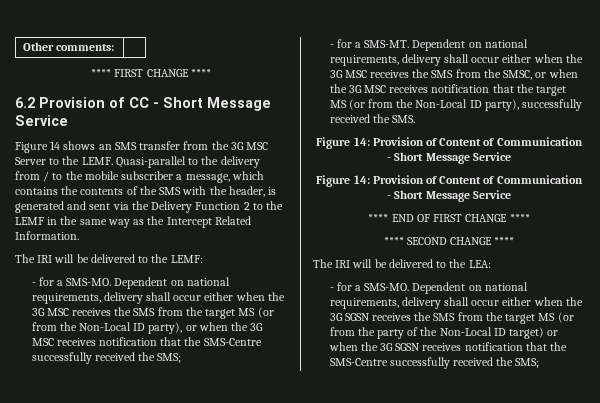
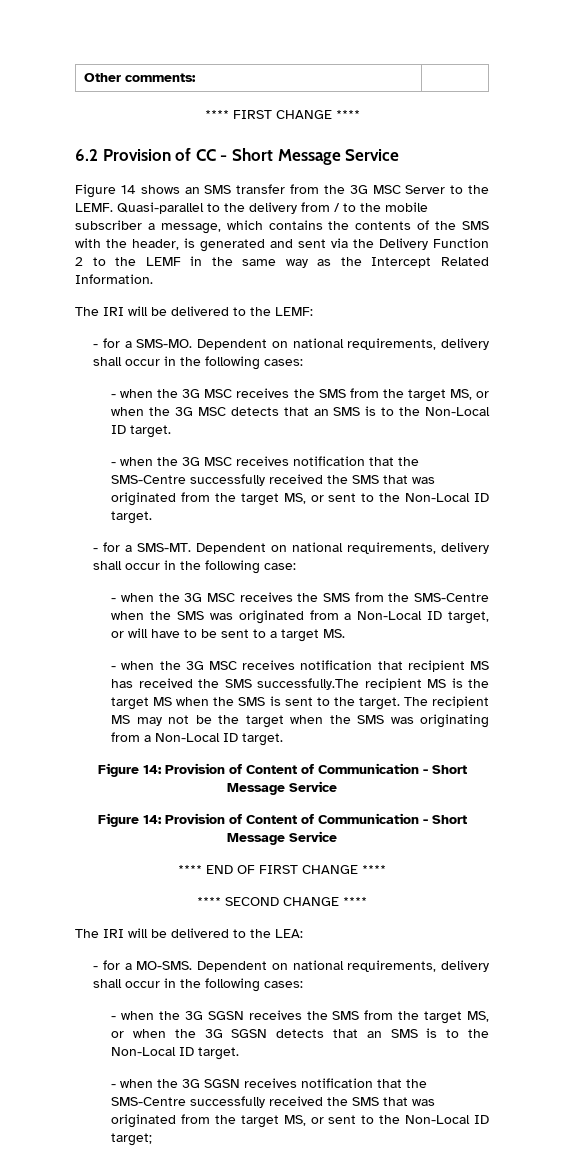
- - for a SMS-MO. Dependent on national requirements, delivery shall occur either when the 3G MSC receives the SMS from the target MS (or from the Non-Local ID party), or when the 3G MSC receives notification that the SMS-Centre successfully received the SMS;
+ - for a SMS-MO. Dependent on national requirements, delivery shall occur in the following cases:
+ - when the 3G MSC receives the SMS from the target MS, or when the 3G MSC detects that an SMS is to the Non-Local ID target.
+ - when the 3G MSC receives notification that the SMS-Centre successfully received the SMS that was originated from the target MS, or sent to the Non-Local ID target.
- Dependent on national requirements, delivery shall occur either when the 3G MSC receives the SMS from the SMSC, or when the 3G MSC receives notification that the target MS (or from the Non-Local ID party), successfully received the SMS.
+ Dependent on national requirements, delivery shall occur in the following case:
+ - when the 3G MSC receives the SMS from the SMS-Centre when the SMS was originated from a Non-Local ID target, or will have to be sent to a target MS.
+ - when the 3G MSC receives notification that recipient MS has received the SMS successfully.The recipient MS is the target MS when the SMS is sent to the target. The recipient MS may not be the target when the SMS was originating from a Non-Local ID target.
- - for a SMS-MO. Dependent on national requirements, delivery shall occur either when the 3G SGSN receives the SMS from the target MS (or from the party of the Non-Local ID target) or when the 3G SGSN receives notification that the SMS-Centre successfully received the SMS;
+ - for a MO-SMS. Dependent on national requirements, delivery shall occur in the following cases:
+ - when the 3G SGSN receives the SMS from the target MS, or when the 3G SGSN detects that an SMS is to the Non-Local ID target.
+ - when the 3G SGSN receives notification that the SMS-Centre successfully received the SMS that was originated from the target MS, or sent to the Non-Local ID target;

